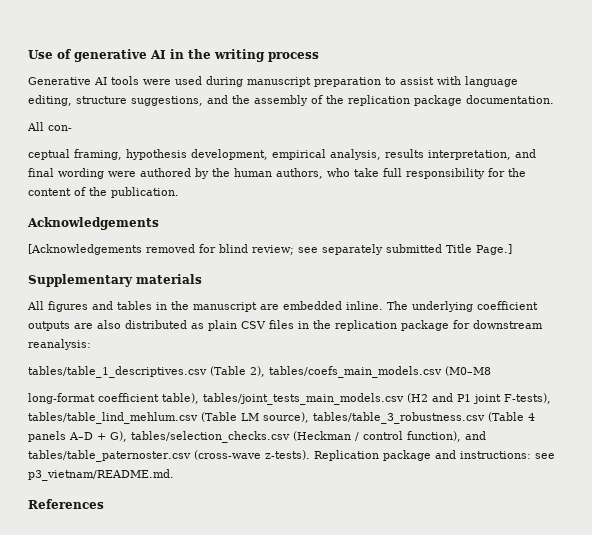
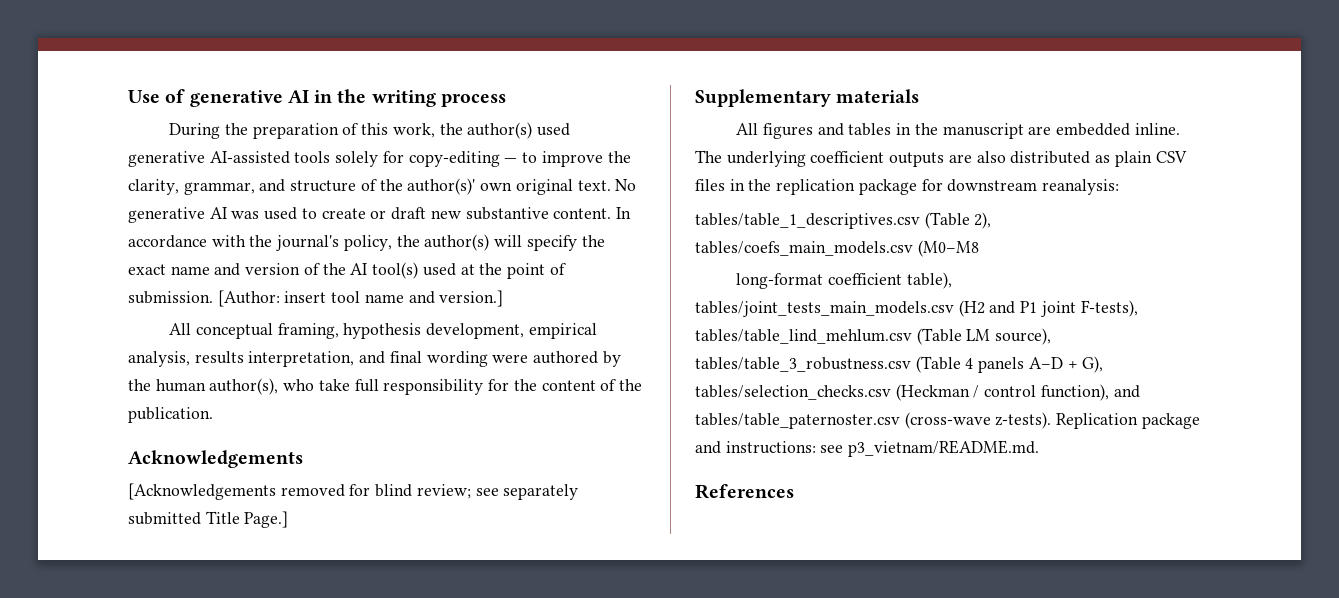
- Generative AI tools were used during manuscript preparation to assist with language editing, structure suggestions, and the assembly of the replication package documentation.
- All con-
- ceptual framing, hypothesis development, empirical analysis, results interpretation, and final wording were authored by the human authors, who take full responsibility for the content of the publication.
+ During the preparation of this work, the author(s) used generative AI-assisted tools solely for copy-editing — to improve the clarity, grammar, and structure of the author(s)' own original text. No generative AI was used to create or draft new substantive content. In accordance with the journal's policy, the author(s) will specify the exact name and version of the AI tool(s) used at the point of submission. [Author: insert tool name and version.]
+ All conceptual framing, hypothesis development, empirical analysis, results interpretation, and final wording were authored by the human author(s), who take full responsibility for the content of the publication.

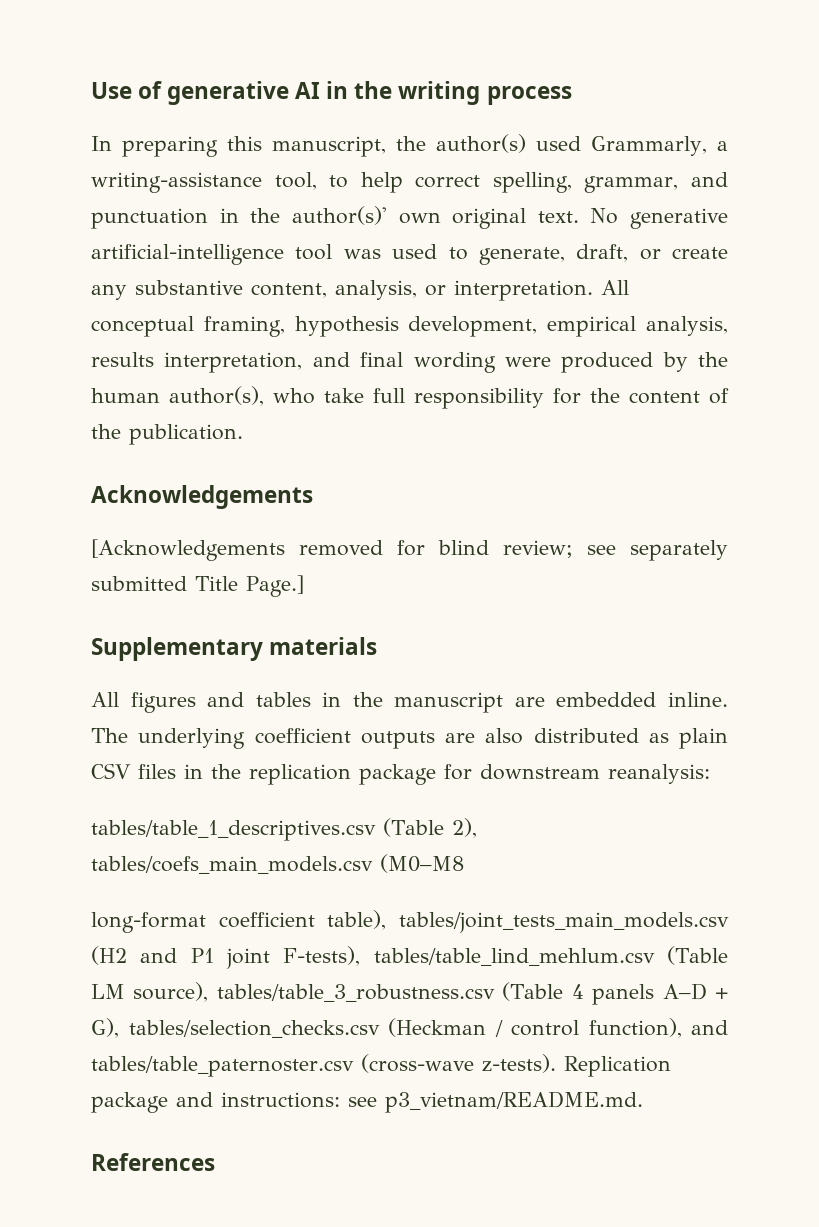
- During the preparation of this work, the author(s) used generative AI-assisted tools solely for copy-editing — to improve the clarity, grammar, and structure of the author(s)' own original text.
+ In preparing this manuscript, the author(s) used Grammarly, a writing-assistance tool, to help correct spelling, grammar, and punctuation in the author(s)' own original text.
- No generative AI was used to create or draft new substantive content. In accordance with the journal's policy, the author(s) will specify the exact name and version of the AI tool(s) used at the point of submission. [Author: insert tool name and version.]
- All conceptual framing, hypothesis development, empirical analysis, results interpretation, and final wording were authored by the human author(s), who take full responsibility for the content of the publication.
+ No generative artificial-intelligence tool was used to generate, draft, or create any substantive content, analysis, or interpretation. All conceptual framing, hypothesis development, empirical analysis, results interpretation, and final wording were produced by the human author(s), who take full responsibility for the content of the publication.

